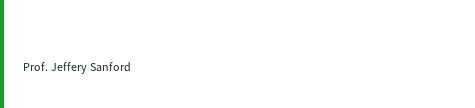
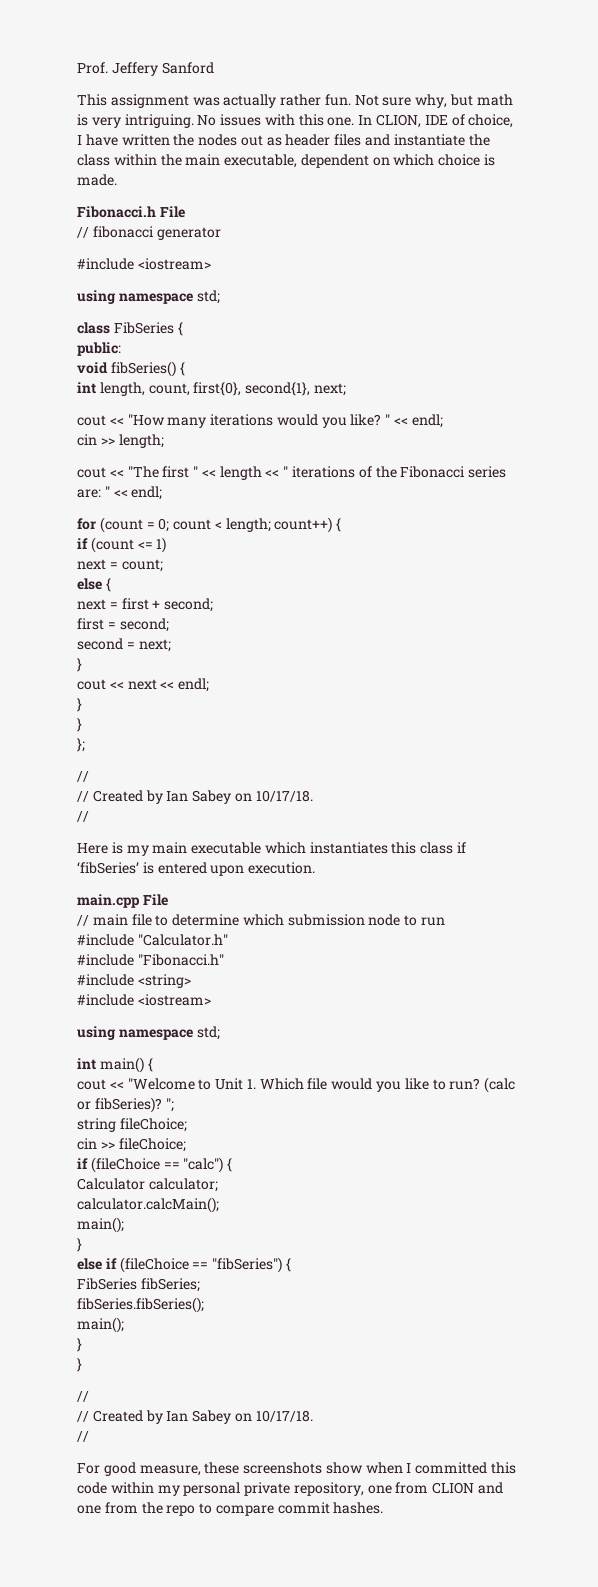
+ This assignment was actually rather fun. Not sure why, but math is very intriguing. No issues with this one. In CLION, IDE of choice, I have written the nodes out as header files and instantiate the class within the main executable, dependent on which choice is made.
+ Fibonacci.h File
+ // fibonacci generator
+ #include <iostream>
+ using namespace std;
+ class FibSeries {
+ public:
+ void fibSeries() {
+ int length, count, first{0}, second{1}, next;
+ cout << "How many iterations would you like? " << endl;
+ cin >> length;
+ cout << "The first " << length << " iterations of the Fibonacci series are: " << endl;
+ for (count = 0; count < length; count++) {
+ if (count <= 1)
+ next = count;
+ else {
+ next = first + second;
+ first = second;
+ second = next;
+ }
+ cout << next << endl;
+ }
+ }
+ };
+ //
+ // Created by Ian Sabey on 10/17/18.
+ //
+ Here is my main executable which instantiates this class if ‘fibSeries’ is entered upon execution.
+ main.cpp File
+ // main file to determine which submission node to run
+ #include "Calculator.h"
+ #include "Fibonacci.h"
+ #include <string>
+ #include <iostream>
+ using namespace std;
+ int main() {
+ cout << "Welcome to Unit 1. Which file would you like to run? (calc or fibSeries)? ";
+ string fileChoice;
+ cin >> fileChoice;
+ if (fileChoice == "calc") {
+ Calculator calculator;
+ calculator.calcMain();
+ main();
+ }
+ else if (fileChoice == "fibSeries") {
+ FibSeries fibSeries;
+ fibSeries.fibSeries();
+ main();
+ }
+ }
+ //
+ // Created by Ian Sabey on 10/17/18.
+ //
+ For good measure, these screenshots show when I committed this code within my personal private repository, one from CLION and one from the repo to compare commit hashes.

